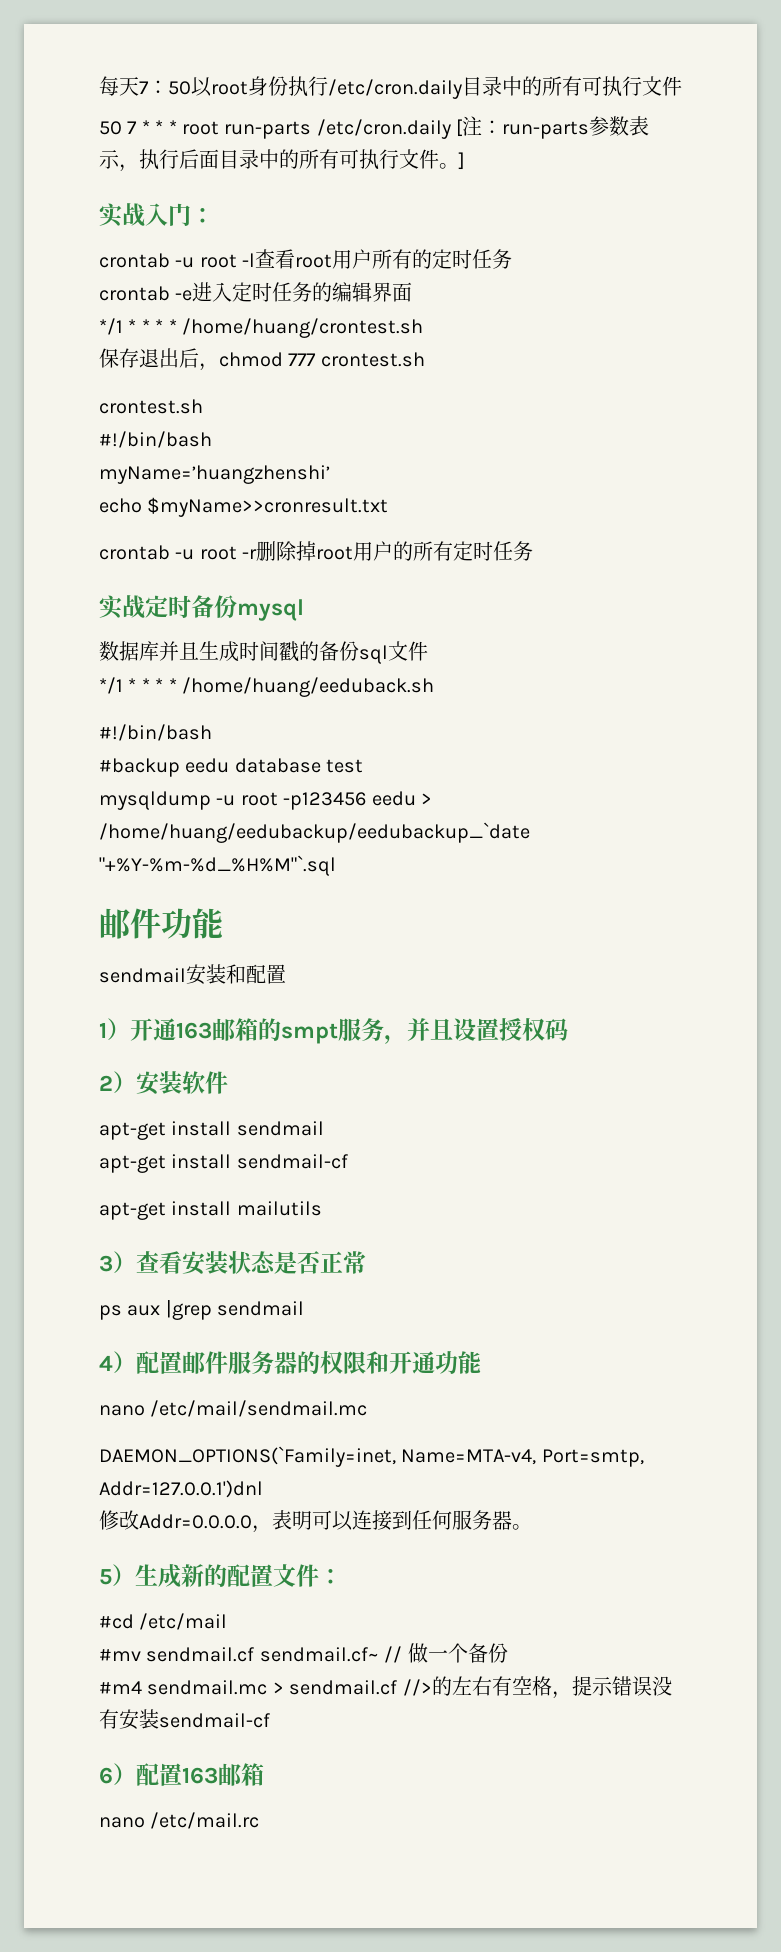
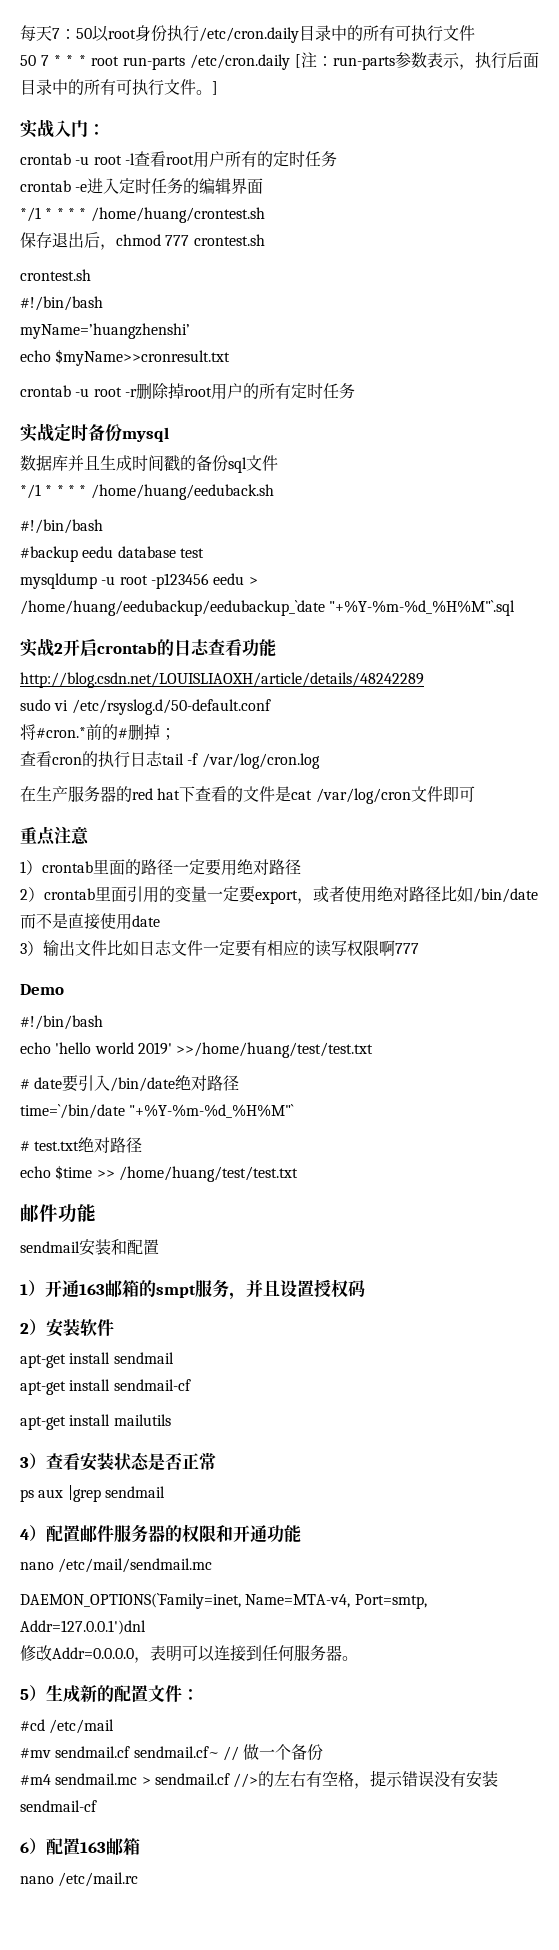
+ 实战2开启crontab的日志查看功能
+ http://blog.csdn.net/LOUISLIAOXH/article/details/48242289
+ sudo vi /etc/rsyslog.d/50-default.conf
+ 将#cron.*前的#删掉；
+ 查看cron的执行日志tail -f /var/log/cron.log
+ 在生产服务器的red hat下查看的文件是cat /var/log/cron文件即可
+ 重点注意
+ 1）crontab里面的路径一定要用绝对路径
+ 2）crontab里面引用的变量一定要export，或者使用绝对路径比如/bin/date而不是直接使用date
+ 3）输出文件比如日志文件一定要有相应的读写权限啊777
+ Demo
+ #!/bin/bash
+ echo 'hello world 2019' >>/home/huang/test/test.txt
+ # date要引入/bin/date绝对路径
+ time=`/bin/date "+%Y-%m-%d_%H%M"`
+ # test.txt绝对路径
+ echo $time >> /home/huang/test/test.txt

